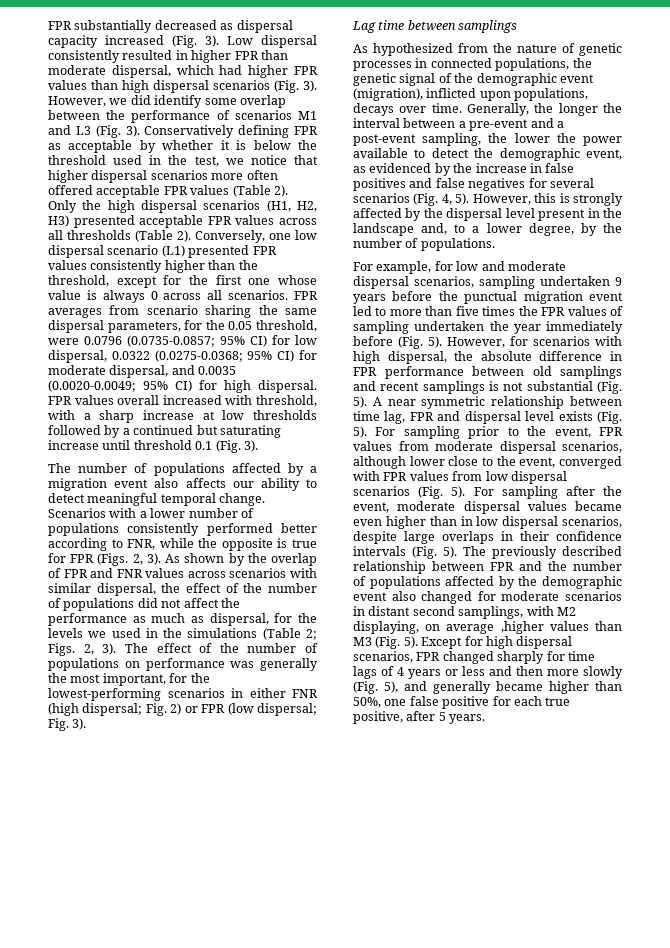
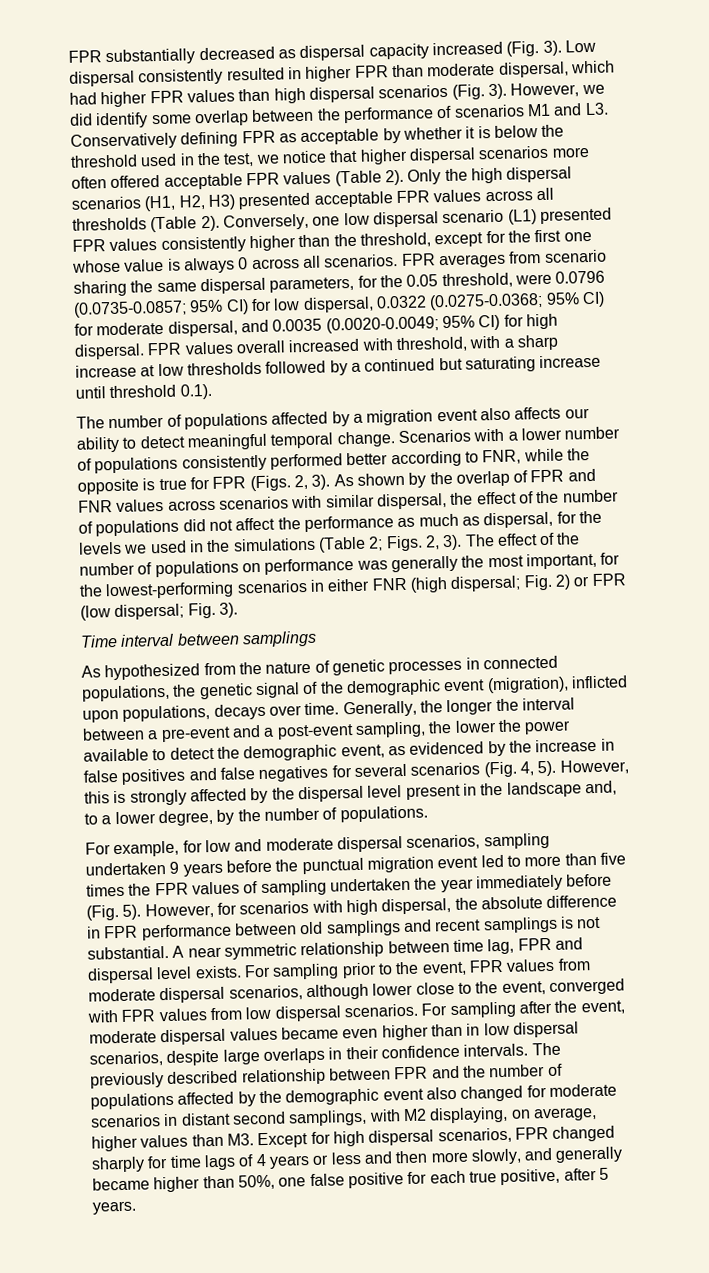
- However, we did identify some overlap between the performance of scenarios M1 and L3 (Fig. 3). Conservatively defining FPR as acceptable by whether it is below the threshold used in the test, we notice that higher dispersal scenarios more often offered acceptable FPR values (Table 2).
+ However, we did identify some overlap between the performance of scenarios M1 and L3. Conservatively defining FPR as acceptable by whether it is below the threshold used in the test, we notice that higher dispersal scenarios more often offered acceptable FPR values (Table 2).
- FPR values overall increased with threshold, with a sharp increase at low thresholds followed by a continued but saturating increase until threshold 0.1 (Fig. 3).
+ FPR values overall increased with threshold, with a sharp increase at low thresholds followed by a continued but saturating increase until threshold 0.1).
- Lag time between samplings
+ Time interval between samplings
- However, for scenarios with high dispersal, the absolute difference in FPR performance between old samplings and recent samplings is not substantial (Fig. 5).
+ However, for scenarios with high dispersal, the absolute difference in FPR performance between old samplings and recent samplings is not substantial.
- A near symmetric relationship between time lag, FPR and dispersal level exists (Fig. 5).
+ A near symmetric relationship between time lag, FPR and dispersal level exists.
- For sampling prior to the event, FPR values from moderate dispersal scenarios, although lower close to the event, converged with FPR values from low dispersal scenarios (Fig. 5).
+ For sampling prior to the event, FPR values from moderate dispersal scenarios, although lower close to the event, converged with FPR values from low dispersal scenarios.
- For sampling after the event, moderate dispersal values became even higher than in low dispersal scenarios, despite large overlaps in their confidence intervals (Fig. 5).
+ For sampling after the event, moderate dispersal values became even higher than in low dispersal scenarios, despite large overlaps in their confidence intervals.
- The previously described relationship between FPR and the number of populations affected by the demographic event also changed for moderate scenarios in distant second samplings, with M2 displaying, on average ,higher values than M3 (Fig. 5). Except for high dispersal scenarios, FPR changed sharply for time lags of 4 years or less and then more slowly (Fig. 5), and generally became higher than 50%, one false positive for each true positive, after 5 years.
+ The previously described relationship between FPR and the number of populations affected by the demographic event also changed for moderate scenarios in distant second samplings, with M2 displaying, on average, higher values than M3. Except for high dispersal scenarios, FPR changed sharply for time lags of 4 years or less and then more slowly, and generally became higher than 50%, one false positive for each true positive, after 5 years.

